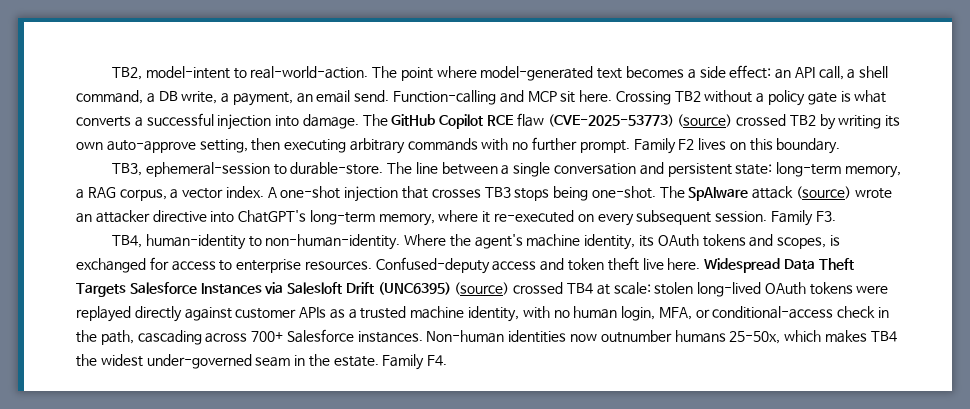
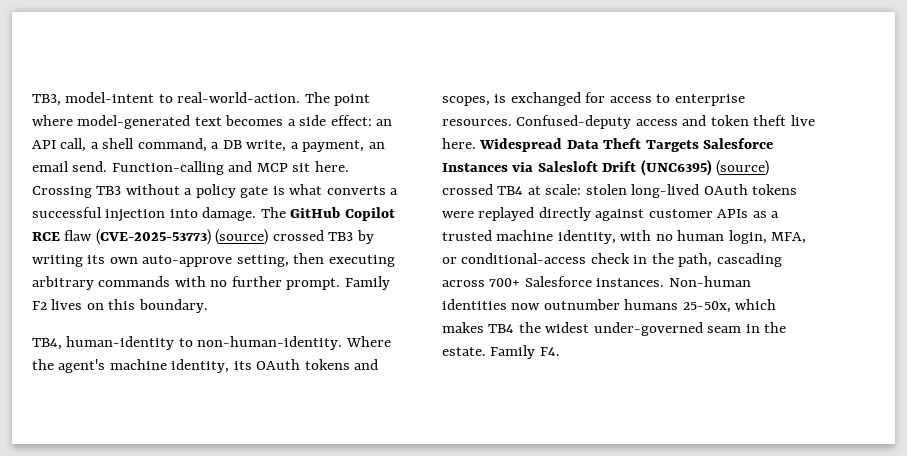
- TB2, model-intent to real-world-action.
+ TB3, model-intent to real-world-action.
- Crossing TB2 without a policy gate is what converts a successful injection into damage.
+ Crossing TB3 without a policy gate is what converts a successful injection into damage.
- The GitHub Copilot RCE flaw (CVE-2025-53773) (source) crossed TB2 by writing its own auto-approve setting, then executing arbitrary commands with no further prompt.
+ The GitHub Copilot RCE flaw (CVE-2025-53773) (source) crossed TB3 by writing its own auto-approve setting, then executing arbitrary commands with no further prompt.
- TB3, ephemeral-session to durable-store. The line between a single conversation and persistent state: long-term memory, a RAG corpus, a vector index. A one-shot injection that crosses TB3 stops being one-shot. The SpAIware attack (source) wrote an attacker directive into ChatGPT's long-term memory, where it re-executed on every subsequent session. Family F3.

